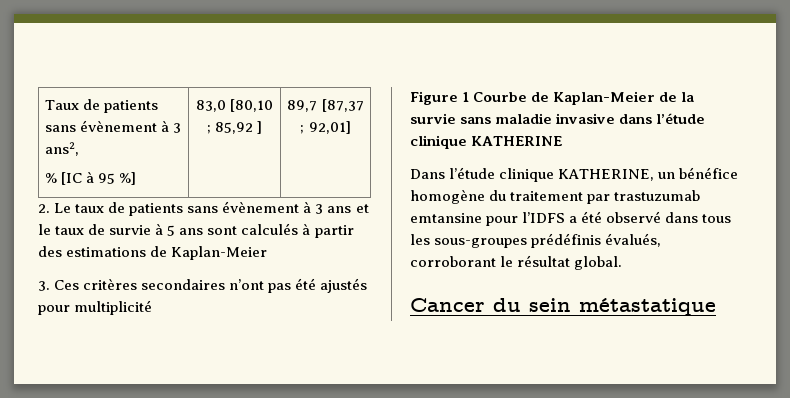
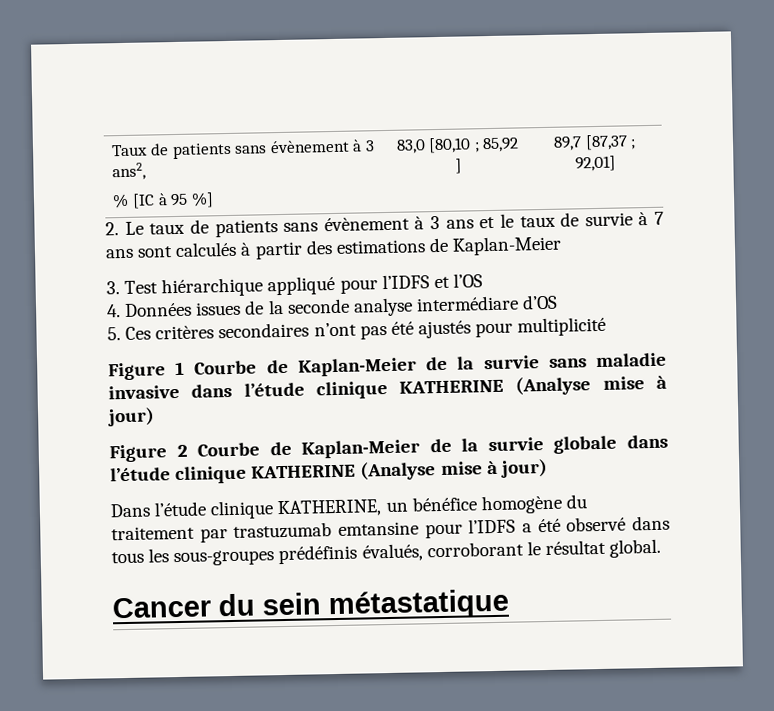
- 2. Le taux de patients sans évènement à 3 ans et le taux de survie à 5 ans sont calculés à partir des estimations de Kaplan-Meier
+ 2. Le taux de patients sans évènement à 3 ans et le taux de survie à 7 ans sont calculés à partir des estimations de Kaplan-Meier
- 3. Ces critères secondaires n’ont pas été ajustés pour multiplicité
+ 3. Test hiérarchique appliqué pour l’IDFS et l’OS
+ 4. Données issues de la seconde analyse intermédiare d’OS
+ 5. Ces critères secondaires n’ont pas été ajustés pour multiplicité
- Figure 1 Courbe de Kaplan-Meier de la survie sans maladie invasive dans l’étude clinique KATHERINE
+ Figure 1 Courbe de Kaplan-Meier de la survie sans maladie invasive dans l’étude clinique KATHERINE (Analyse mise à jour)
+ Figure 2 Courbe de Kaplan-Meier de la survie globale dans l’étude clinique KATHERINE (Analyse mise à jour)

